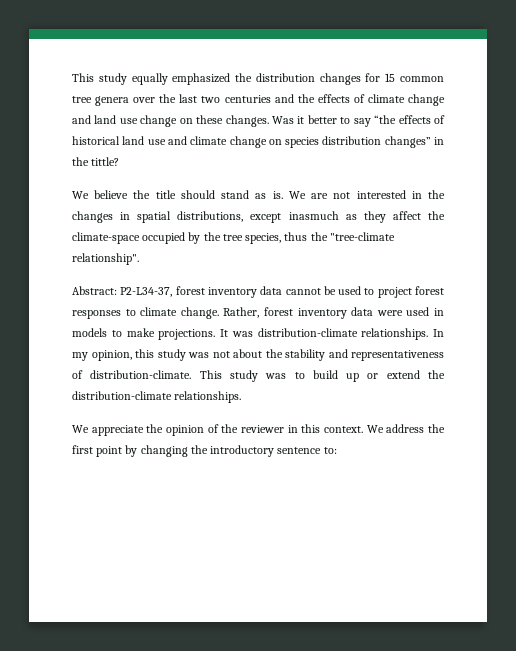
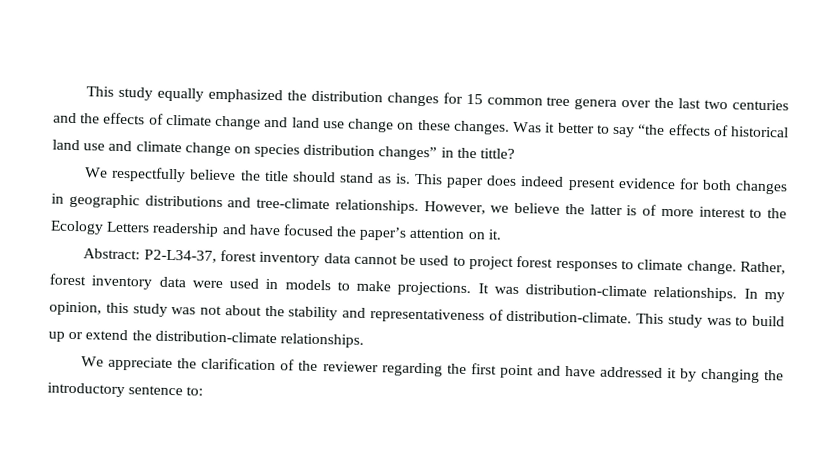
- We believe the title should stand as is.
+ We respectfully believe the title should stand as is.
- We are not interested in the changes in spatial distributions, except inasmuch as they affect the climate-space occupied by the tree species, thus the "tree-climate relationship".
+ This paper does indeed present evidence for both changes in geographic distributions and tree-climate relationships. However, we believe the latter is of more interest to the Ecology Letters readership and have focused the paper’s attention on it.
- We appreciate the opinion of the reviewer in this context. We address the first point by changing the introductory sentence to:
+ We appreciate the clarification of the reviewer regarding the first point and have addressed it by changing the introductory sentence to:

